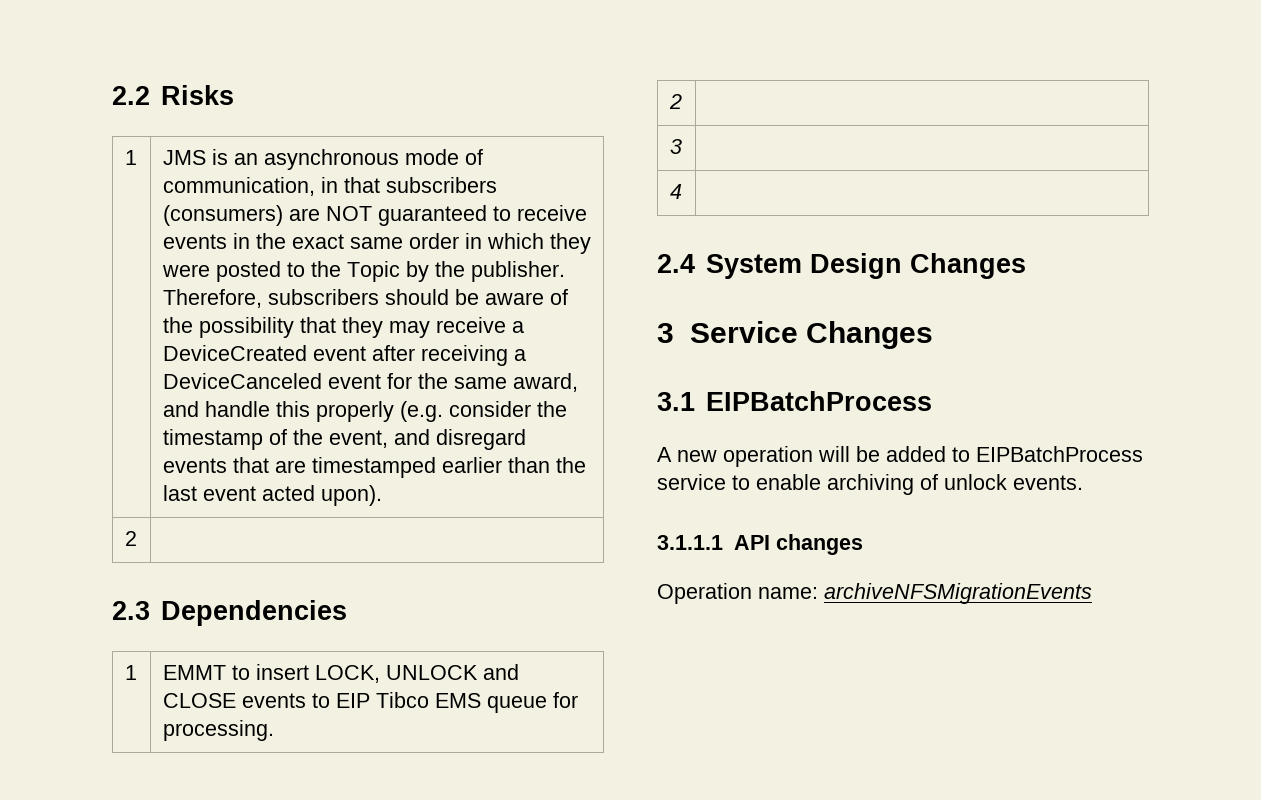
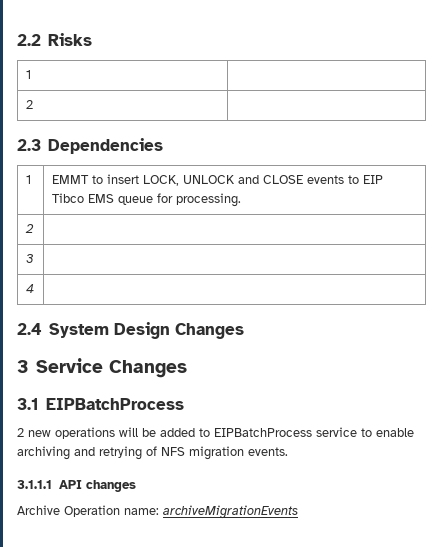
- JMS is an asynchronous mode of communication, in that subscribers (consumers) are NOT guaranteed to receive events in the exact same order in which they were posted to the Topic by the publisher. Therefore, subscribers should be aware of the possibility that they may receive a DeviceCreated event after receiving a DeviceCanceled event for the same award, and handle this properly (e.g. consider the timestamp of the event, and disregard events that are timestamped earlier than the last event acted upon).
- A new operation will be added to EIPBatchProcess service to enable archiving of unlock events.
+ 2 new operations will be added to EIPBatchProcess service to enable archiving and retrying of NFS migration events.
- Operation name: archiveNFSMigrationEvents
+ Archive Operation name: archiveMigrationEvents

